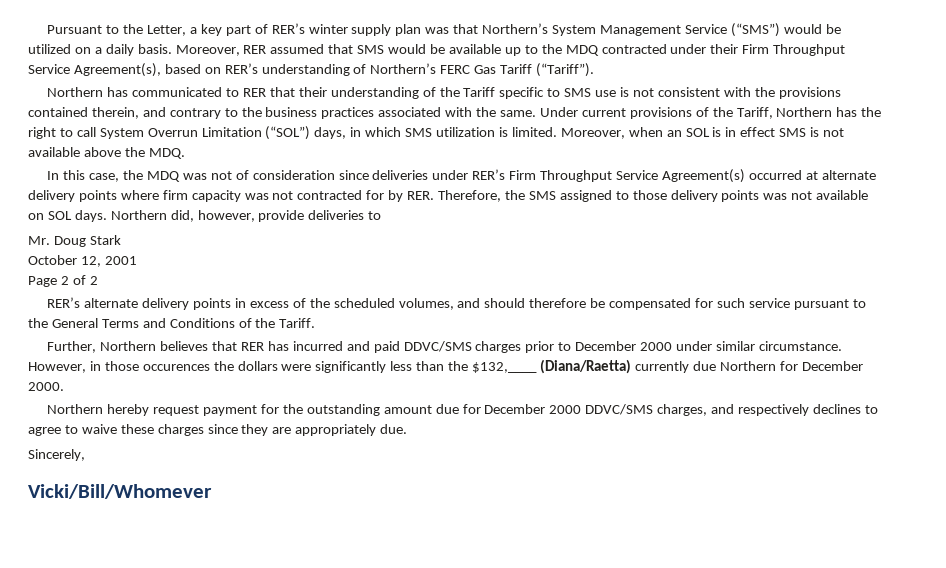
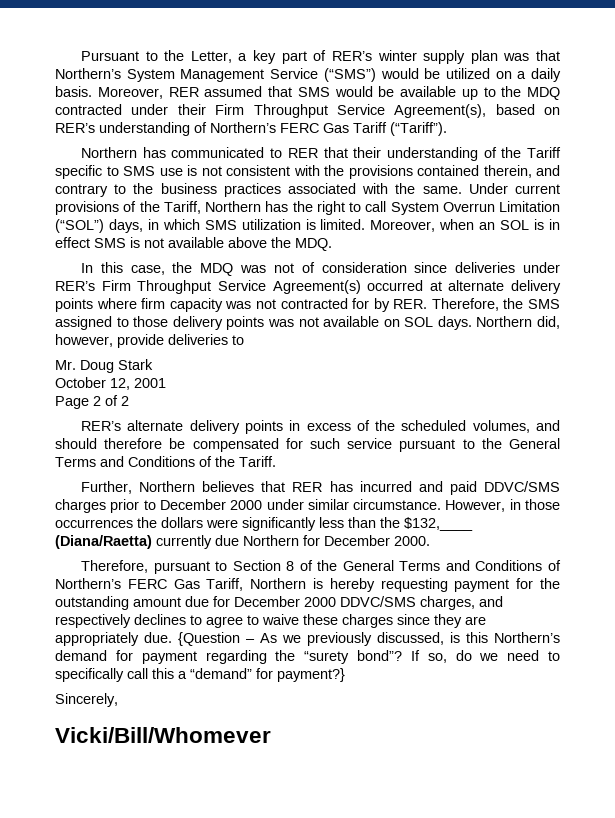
- However, in those occurences the dollars were significantly less than the $132,____ (Diana/Raetta) currently due Northern for December 2000.
+ However, in those occurrences the dollars were significantly less than the $132,____ (Diana/Raetta) currently due Northern for December 2000.
- Northern hereby request payment for the outstanding amount due for December 2000 DDVC/SMS charges, and respectively declines to agree to waive these charges since they are appropriately due.
+ Therefore, pursuant to Section 8 of the General Terms and Conditions of Northern’s FERC Gas Tariff, Northern is hereby requesting payment for the outstanding amount due for December 2000 DDVC/SMS charges, and respectively declines to agree to waive these charges since they are appropriately due. {Question – As we previously discussed, is this Northern’s demand for payment regarding the “surety bond”? If so, do we need to specifically call this a “demand” for payment?}

